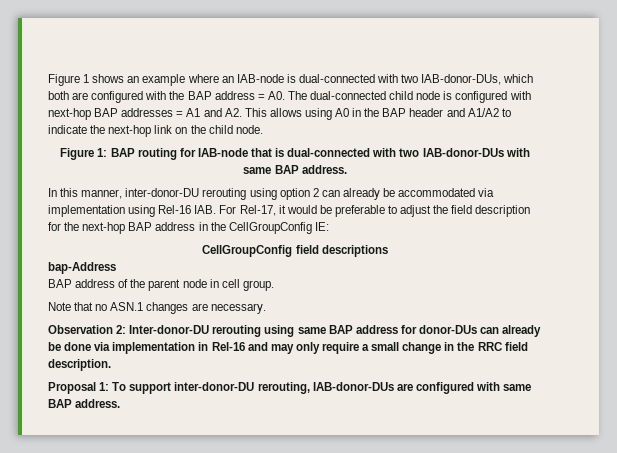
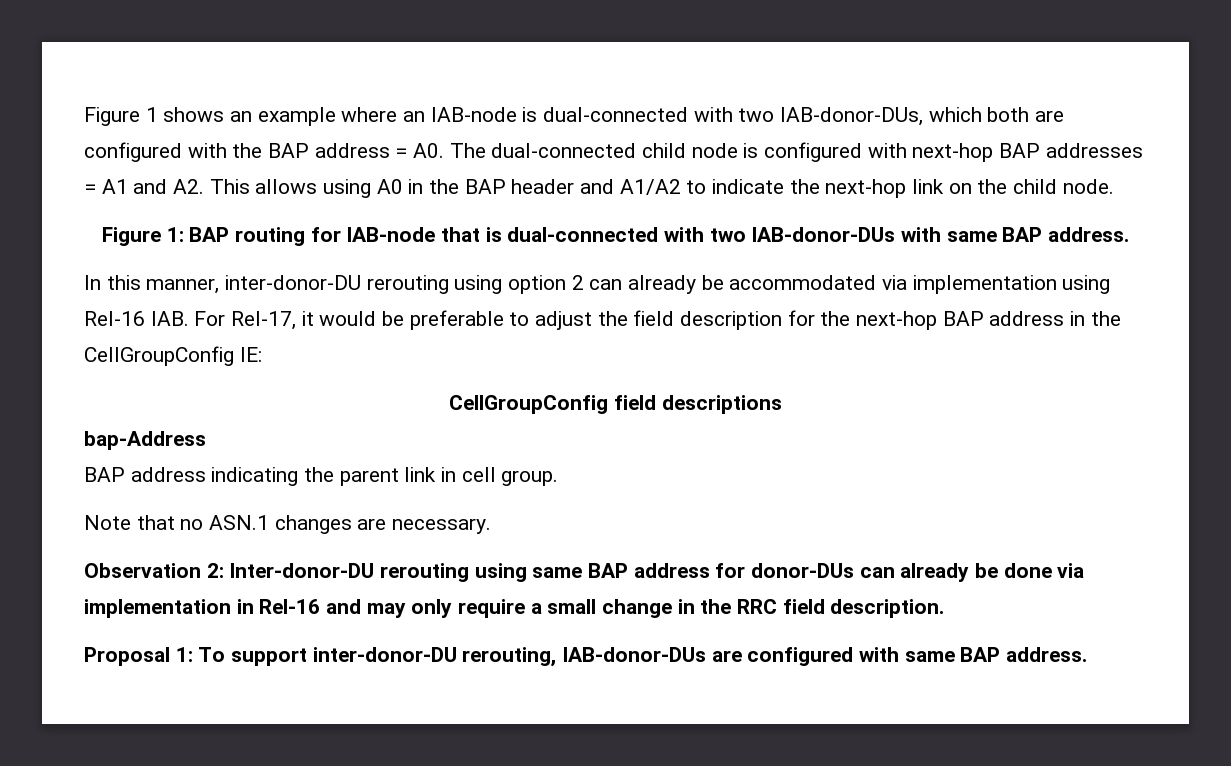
- BAP address of the parent node in cell group.
+ BAP address indicating the parent link in cell group.

